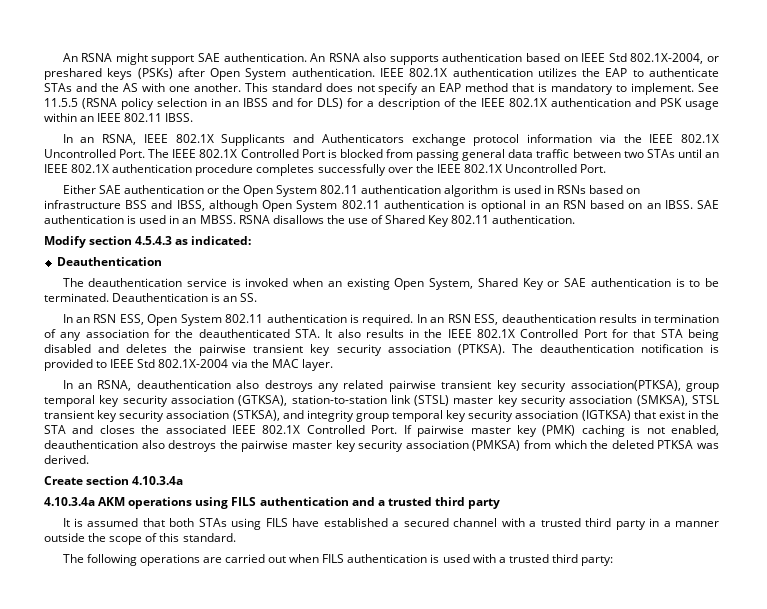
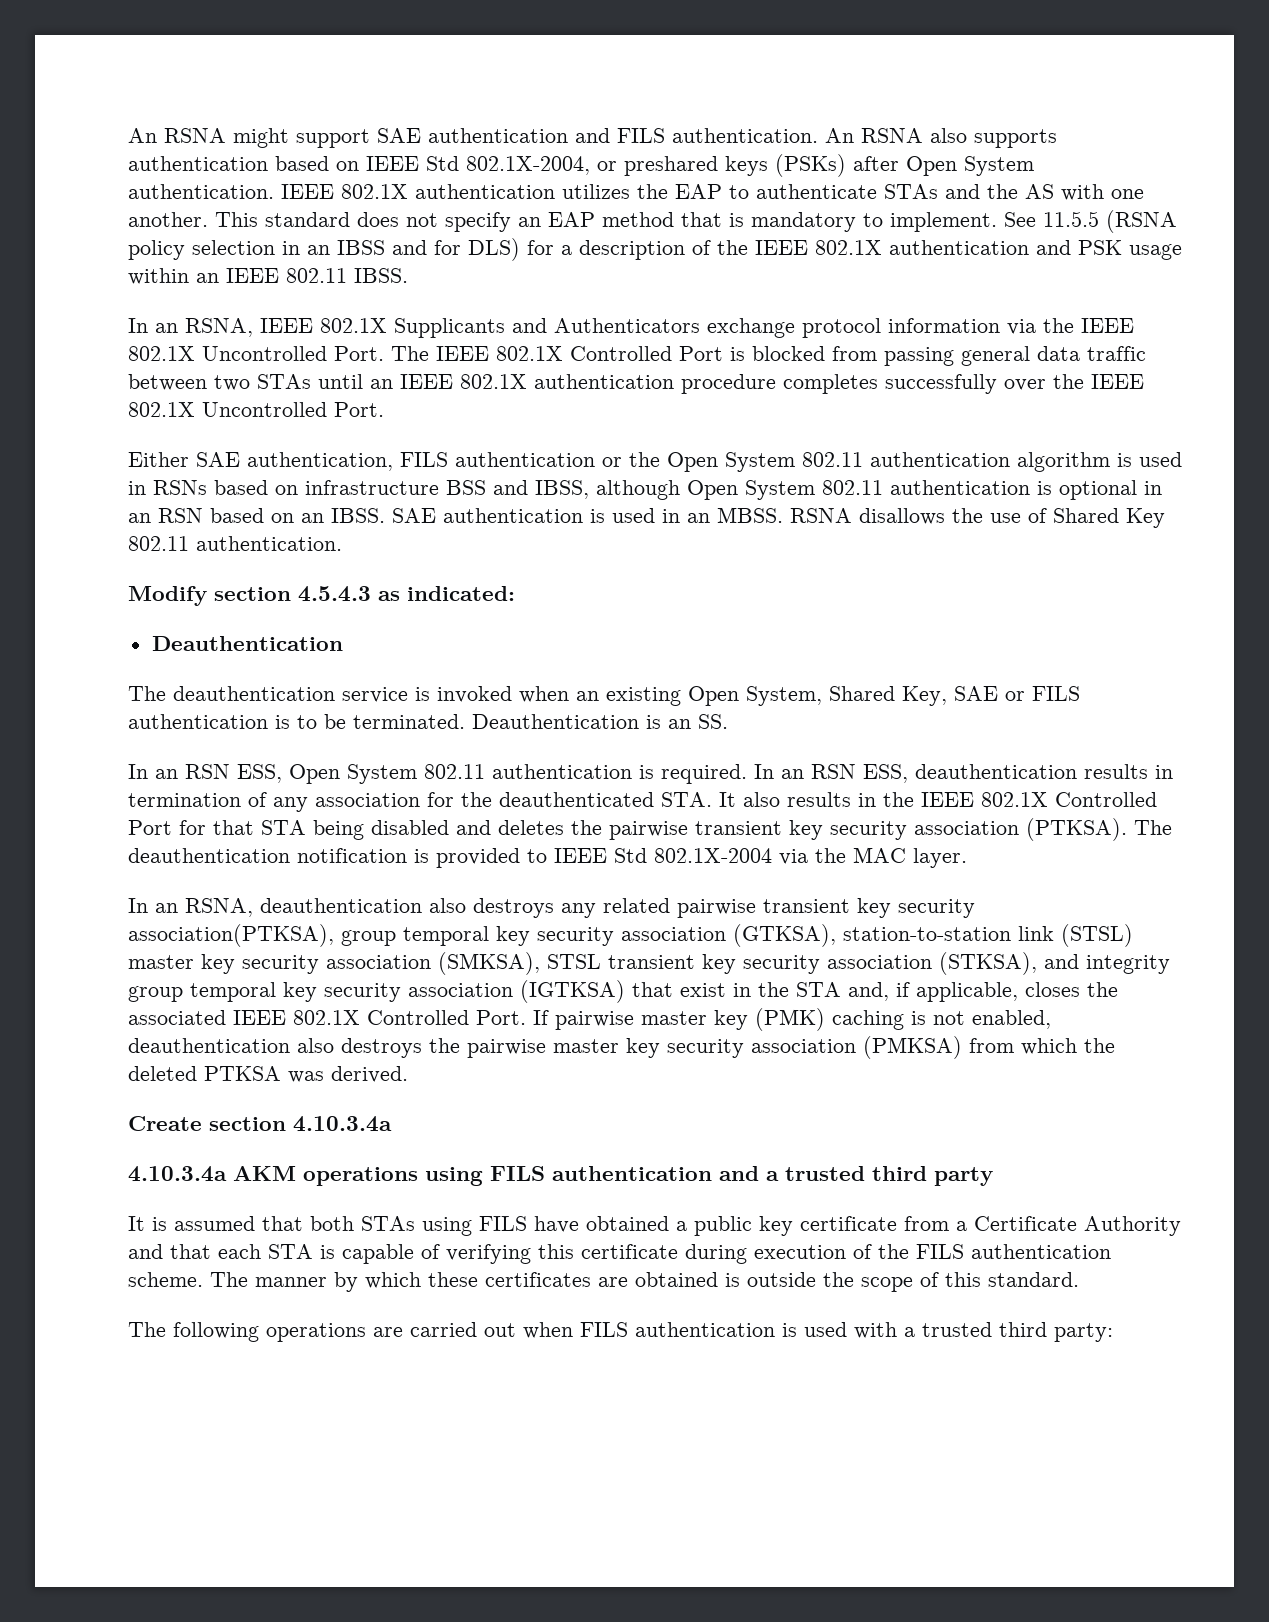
- An RSNA might support SAE authentication.
+ An RSNA might support SAE authentication and FILS authentication.
- Either SAE authentication or the Open System 802.11 authentication algorithm is used in RSNs based on infrastructure BSS and IBSS, although Open System 802.11 authentication is optional in an RSN based on an IBSS.
+ Either SAE authentication, FILS authentication or the Open System 802.11 authentication algorithm is used in RSNs based on infrastructure BSS and IBSS, although Open System 802.11 authentication is optional in an RSN based on an IBSS.
- The deauthentication service is invoked when an existing Open System, Shared Key or SAE authentication is to be terminated.
+ The deauthentication service is invoked when an existing Open System, Shared Key, SAE or FILS authentication is to be terminated.
- In an RSNA, deauthentication also destroys any related pairwise transient key security association(PTKSA), group temporal key security association (GTKSA), station-to-station link (STSL) master key security association (SMKSA), STSL transient key security association (STKSA), and integrity group temporal key security association (IGTKSA) that exist in the STA and closes the associated IEEE 802.1X Controlled Port.
+ In an RSNA, deauthentication also destroys any related pairwise transient key security association(PTKSA), group temporal key security association (GTKSA), station-to-station link (STSL) master key security association (SMKSA), STSL transient key security association (STKSA), and integrity group temporal key security association (IGTKSA) that exist in the STA and, if applicable, closes the associated IEEE 802.1X Controlled Port.
- It is assumed that both STAs using FILS have established a secured channel with a trusted third party in a manner outside the scope of this standard.
+ It is assumed that both STAs using FILS have obtained a public key certificate from a Certificate Authority and that each STA is capable of verifying this certificate during execution of the FILS authentication scheme. The manner by which these certificates are obtained is outside the scope of this standard.

